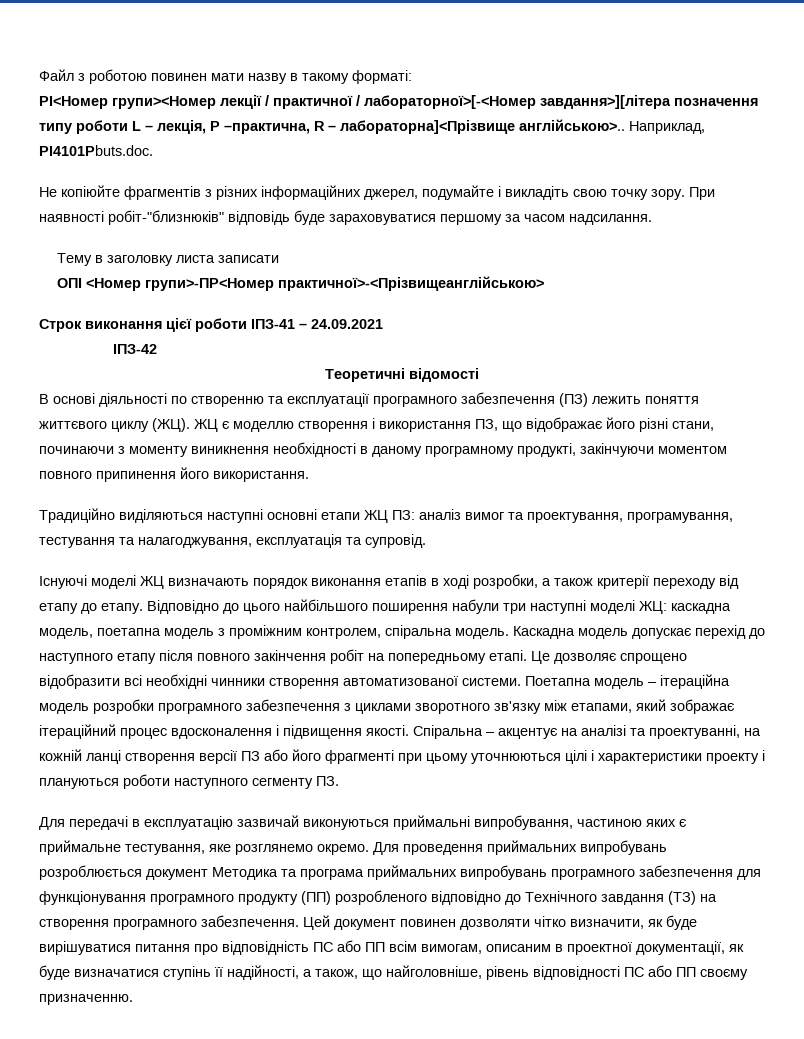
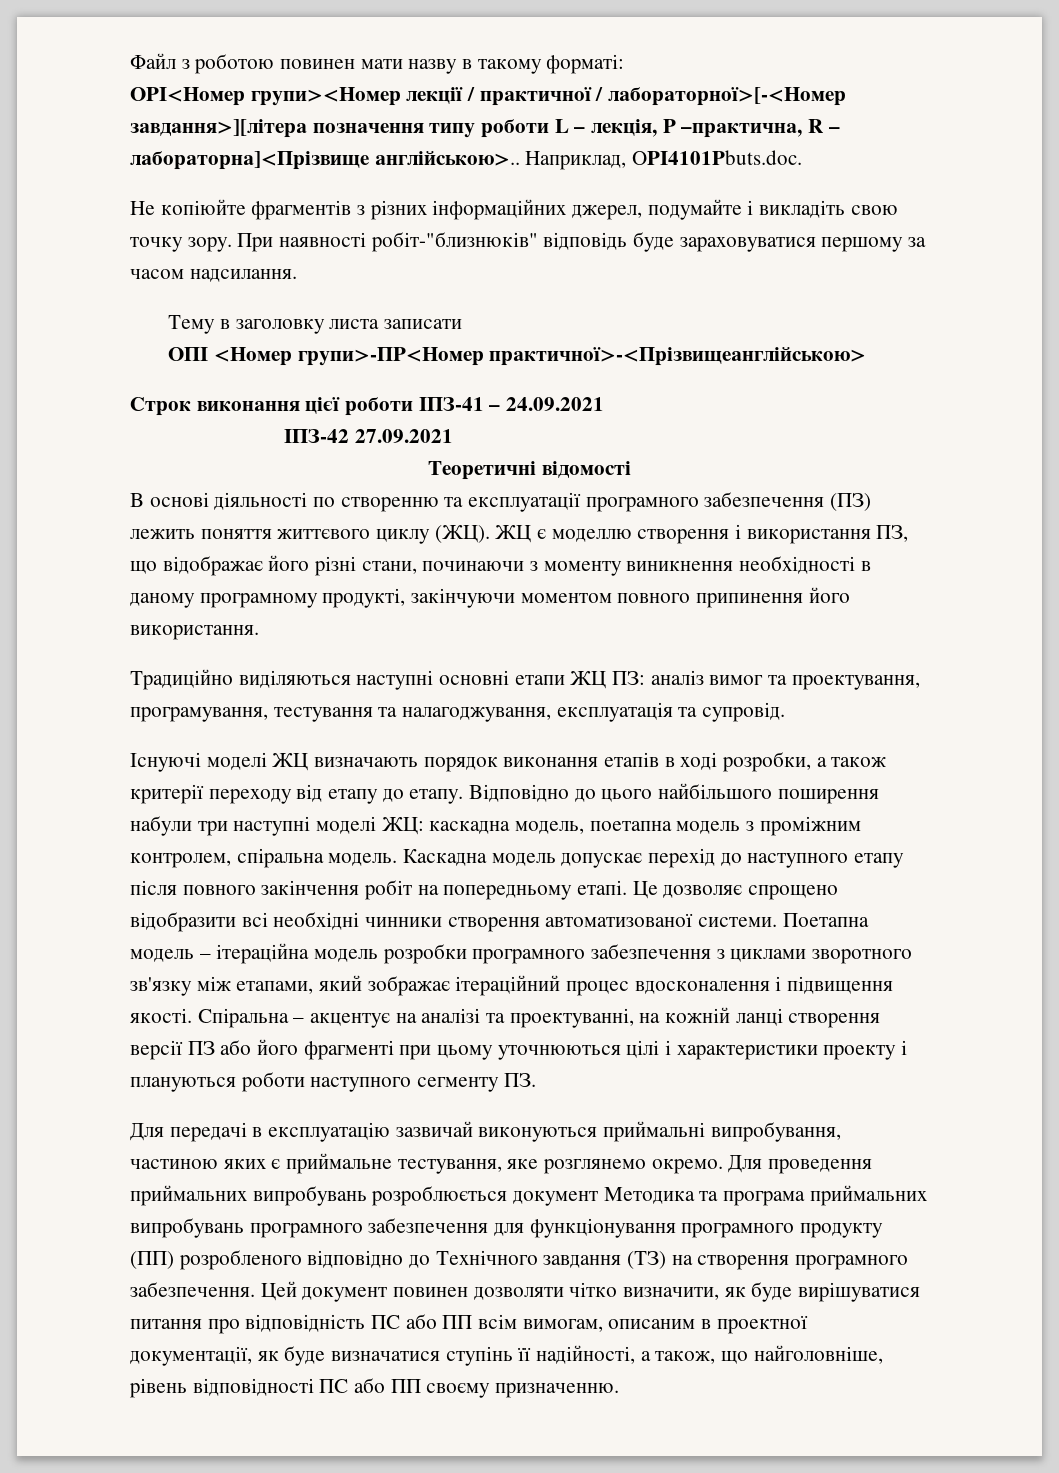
- PI<Номер групи><Номер лекції / практичної / лабораторної>[-<Номер завдання>][літера позначення типу роботи L – лекція, P –практична, R – лабораторна]<Прізвище англійською>..
+ ОPI<Номер групи><Номер лекції / практичної / лабораторної>[-<Номер завдання>][літера позначення типу роботи L – лекція, P –практична, R – лабораторна]<Прізвище англійською>..
- Наприклад, РІ4101Рbuts.doc.
+ Наприклад, ОРІ4101Рbuts.doc.
- ІПЗ-42
+ ІПЗ-42 27.09.2021

